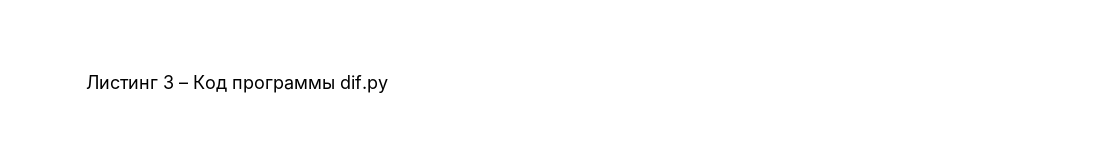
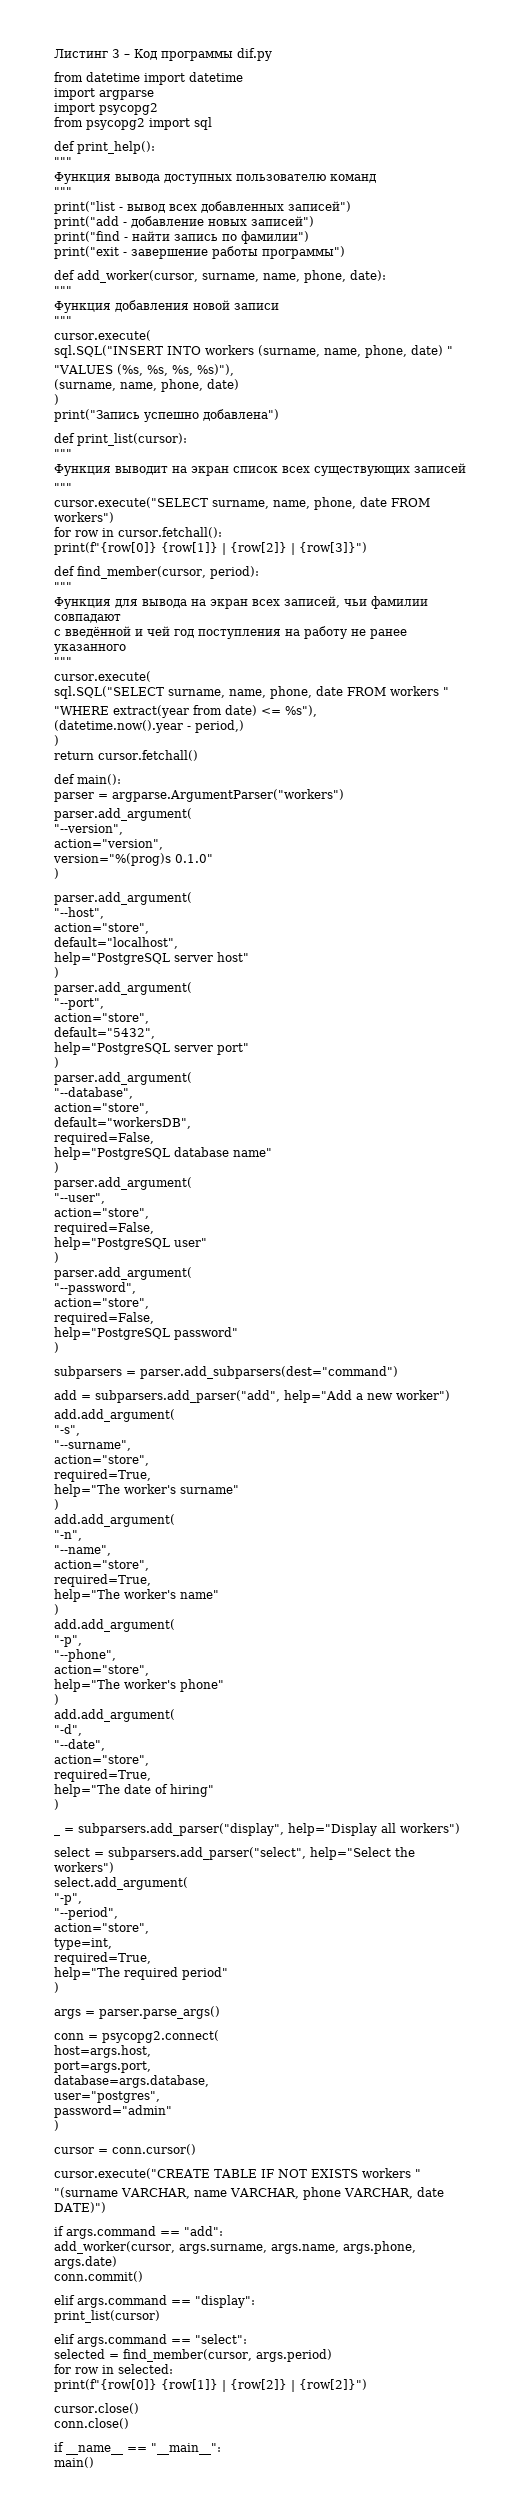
+ from datetime import datetime
+ import argparse
+ import psycopg2
+ from psycopg2 import sql
+ def print_help():
+ """
+ Функция вывода доступных пользователю команд
+ """
+ print("list - вывод всех добавленных записей")
+ print("add - добавление новых записей")
+ print("find - найти запись по фамилии")
+ print("exit - завершение работы программы")
+ def add_worker(cursor, surname, name, phone, date):
+ """
+ Функция добавления новой записи
+ """
+ cursor.execute(
+ sql.SQL("INSERT INTO workers (surname, name, phone, date) "
+ "VALUES (%s, %s, %s, %s)"),
+ (surname, name, phone, date)
+ )
+ print("Запись успешно добавлена")
+ def print_list(cursor):
+ """
+ Функция выводит на экран список всех существующих записей
+ """
+ cursor.execute("SELECT surname, name, phone, date FROM workers")
+ for row in cursor.fetchall():
+ print(f"{row[0]} {row[1]} | {row[2]} | {row[3]}")
+ def find_member(cursor, period):
+ """
+ Функция для вывода на экран всех записей, чьи фамилии совпадают
+ с введённой и чей год поступления на работу не ранее указанного
+ """
+ cursor.execute(
+ sql.SQL("SELECT surname, name, phone, date FROM workers "
+ "WHERE extract(year from date) <= %s"),
+ (datetime.now().year - period,)
+ )
+ return cursor.fetchall()
+ def main():
+ parser = argparse.ArgumentParser("workers")
+ parser.add_argument(
+ "--version",
+ action="version",
+ version="%(prog)s 0.1.0"
+ )
+ parser.add_argument(
+ "--host",
+ action="store",
+ default="localhost",
+ help="PostgreSQL server host"
+ )
+ parser.add_argument(
+ "--port",
+ action="store",
+ default="5432",
+ help="PostgreSQL server port"
+ )
+ parser.add_argument(
+ "--database",
+ action="store",
+ default="workersDB",
+ required=False,
+ help="PostgreSQL database name"
+ )
+ parser.add_argument(
+ "--user",
+ action="store",
+ required=False,
+ help="PostgreSQL user"
+ )
+ parser.add_argument(
+ "--password",
+ action="store",
+ required=False,
+ help="PostgreSQL password"
+ )
+ subparsers = parser.add_subparsers(dest="command")
+ add = subparsers.add_parser("add", help="Add a new worker")
+ add.add_argument(
+ "-s",
+ "--surname",
+ action="store",
+ required=True,
+ help="The worker's surname"
+ )
+ add.add_argument(
+ "-n",
+ "--name",
+ action="store",
+ required=True,
+ help="The worker's name"
+ )
+ add.add_argument(
+ "-p",
+ "--phone",
+ action="store",
+ help="The worker's phone"
+ )
+ add.add_argument(
+ "-d",
+ "--date",
+ action="store",
+ required=True,
+ help="The date of hiring"
+ )
+ _ = subparsers.add_parser("display", help="Display all workers")
+ select = subparsers.add_parser("select", help="Select the workers")
+ select.add_argument(
+ "-p",
+ "--period",
+ action="store",
+ type=int,
+ required=True,
+ help="The required period"
+ )
+ args = parser.parse_args()
+ conn = psycopg2.connect(
+ host=args.host,
+ port=args.port,
+ database=args.database,
+ user="postgres",
+ password="admin"
+ )
+ cursor = conn.cursor()
+ cursor.execute("CREATE TABLE IF NOT EXISTS workers "
+ "(surname VARCHAR, name VARCHAR, phone VARCHAR, date DATE)")
+ if args.command == "add":
+ add_worker(cursor, args.surname, args.name, args.phone, args.date)
+ conn.commit()
+ elif args.command == "display":
+ print_list(cursor)
+ elif args.command == "select":
+ selected = find_member(cursor, args.period)
+ for row in selected:
+ print(f"{row[0]} {row[1]} | {row[2]} | {row[2]}")
+ cursor.close()
+ conn.close()
+ if __name__ == "__main__":
+ main()

